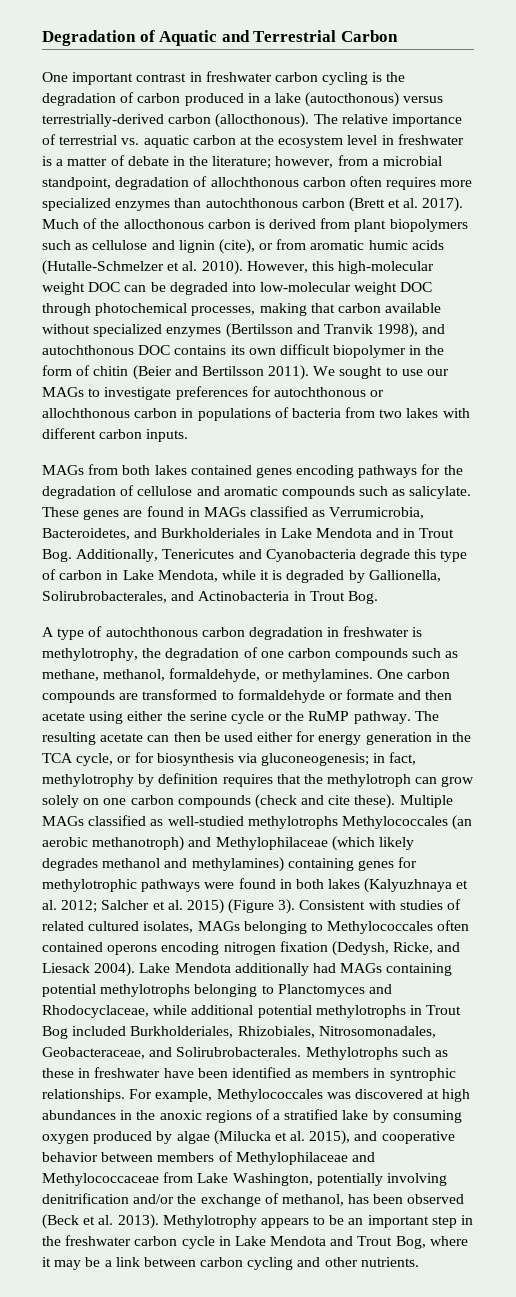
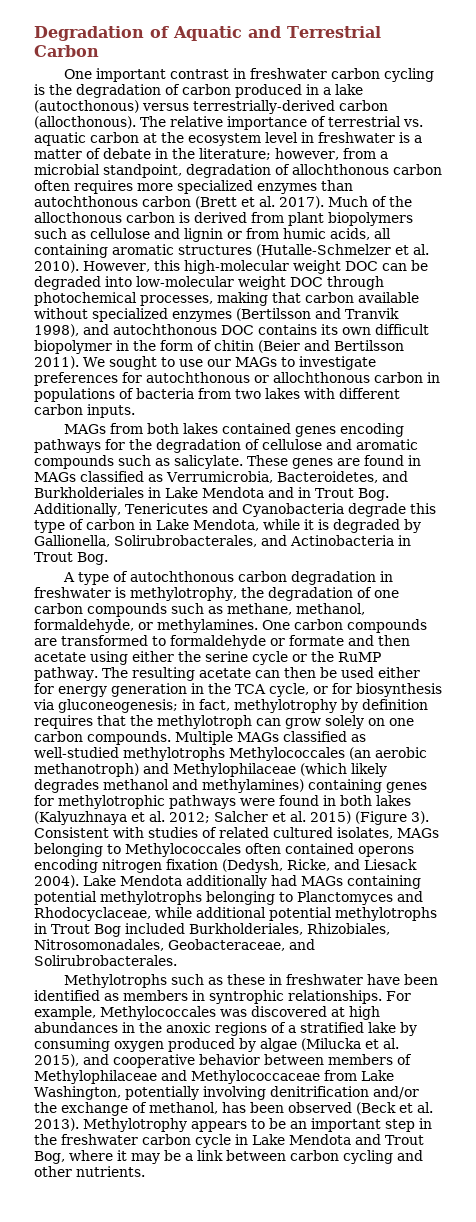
- Much of the allocthonous carbon is derived from plant biopolymers such as cellulose and lignin (cite), or from aromatic humic acids (Hutalle-Schmelzer et al. 2010).
+ Much of the allocthonous carbon is derived from plant biopolymers such as cellulose and lignin or from humic acids, all containing aromatic structures (Hutalle-Schmelzer et al. 2010).
- The resulting acetate can then be used either for energy generation in the TCA cycle, or for biosynthesis via gluconeogenesis; in fact, methylotrophy by definition requires that the methylotroph can grow solely on one carbon compounds (check and cite these).
+ The resulting acetate can then be used either for energy generation in the TCA cycle, or for biosynthesis via gluconeogenesis; in fact, methylotrophy by definition requires that the methylotroph can grow solely on one carbon compounds.
- Lake Mendota additionally had MAGs containing potential methylotrophs belonging to Planctomyces and Rhodocyclaceae, while additional potential methylotrophs in Trout Bog included Burkholderiales, Rhizobiales, Nitrosomonadales, Geobacteraceae, and Solirubrobacterales. Methylotrophs such as these in freshwater have been identified as members in syntrophic relationships.
+ Lake Mendota additionally had MAGs containing potential methylotrophs belonging to Planctomyces and Rhodocyclaceae, while additional potential methylotrophs in Trout Bog included Burkholderiales, Rhizobiales, Nitrosomonadales, Geobacteraceae, and Solirubrobacterales.
+ Methylotrophs such as these in freshwater have been identified as members in syntrophic relationships.

